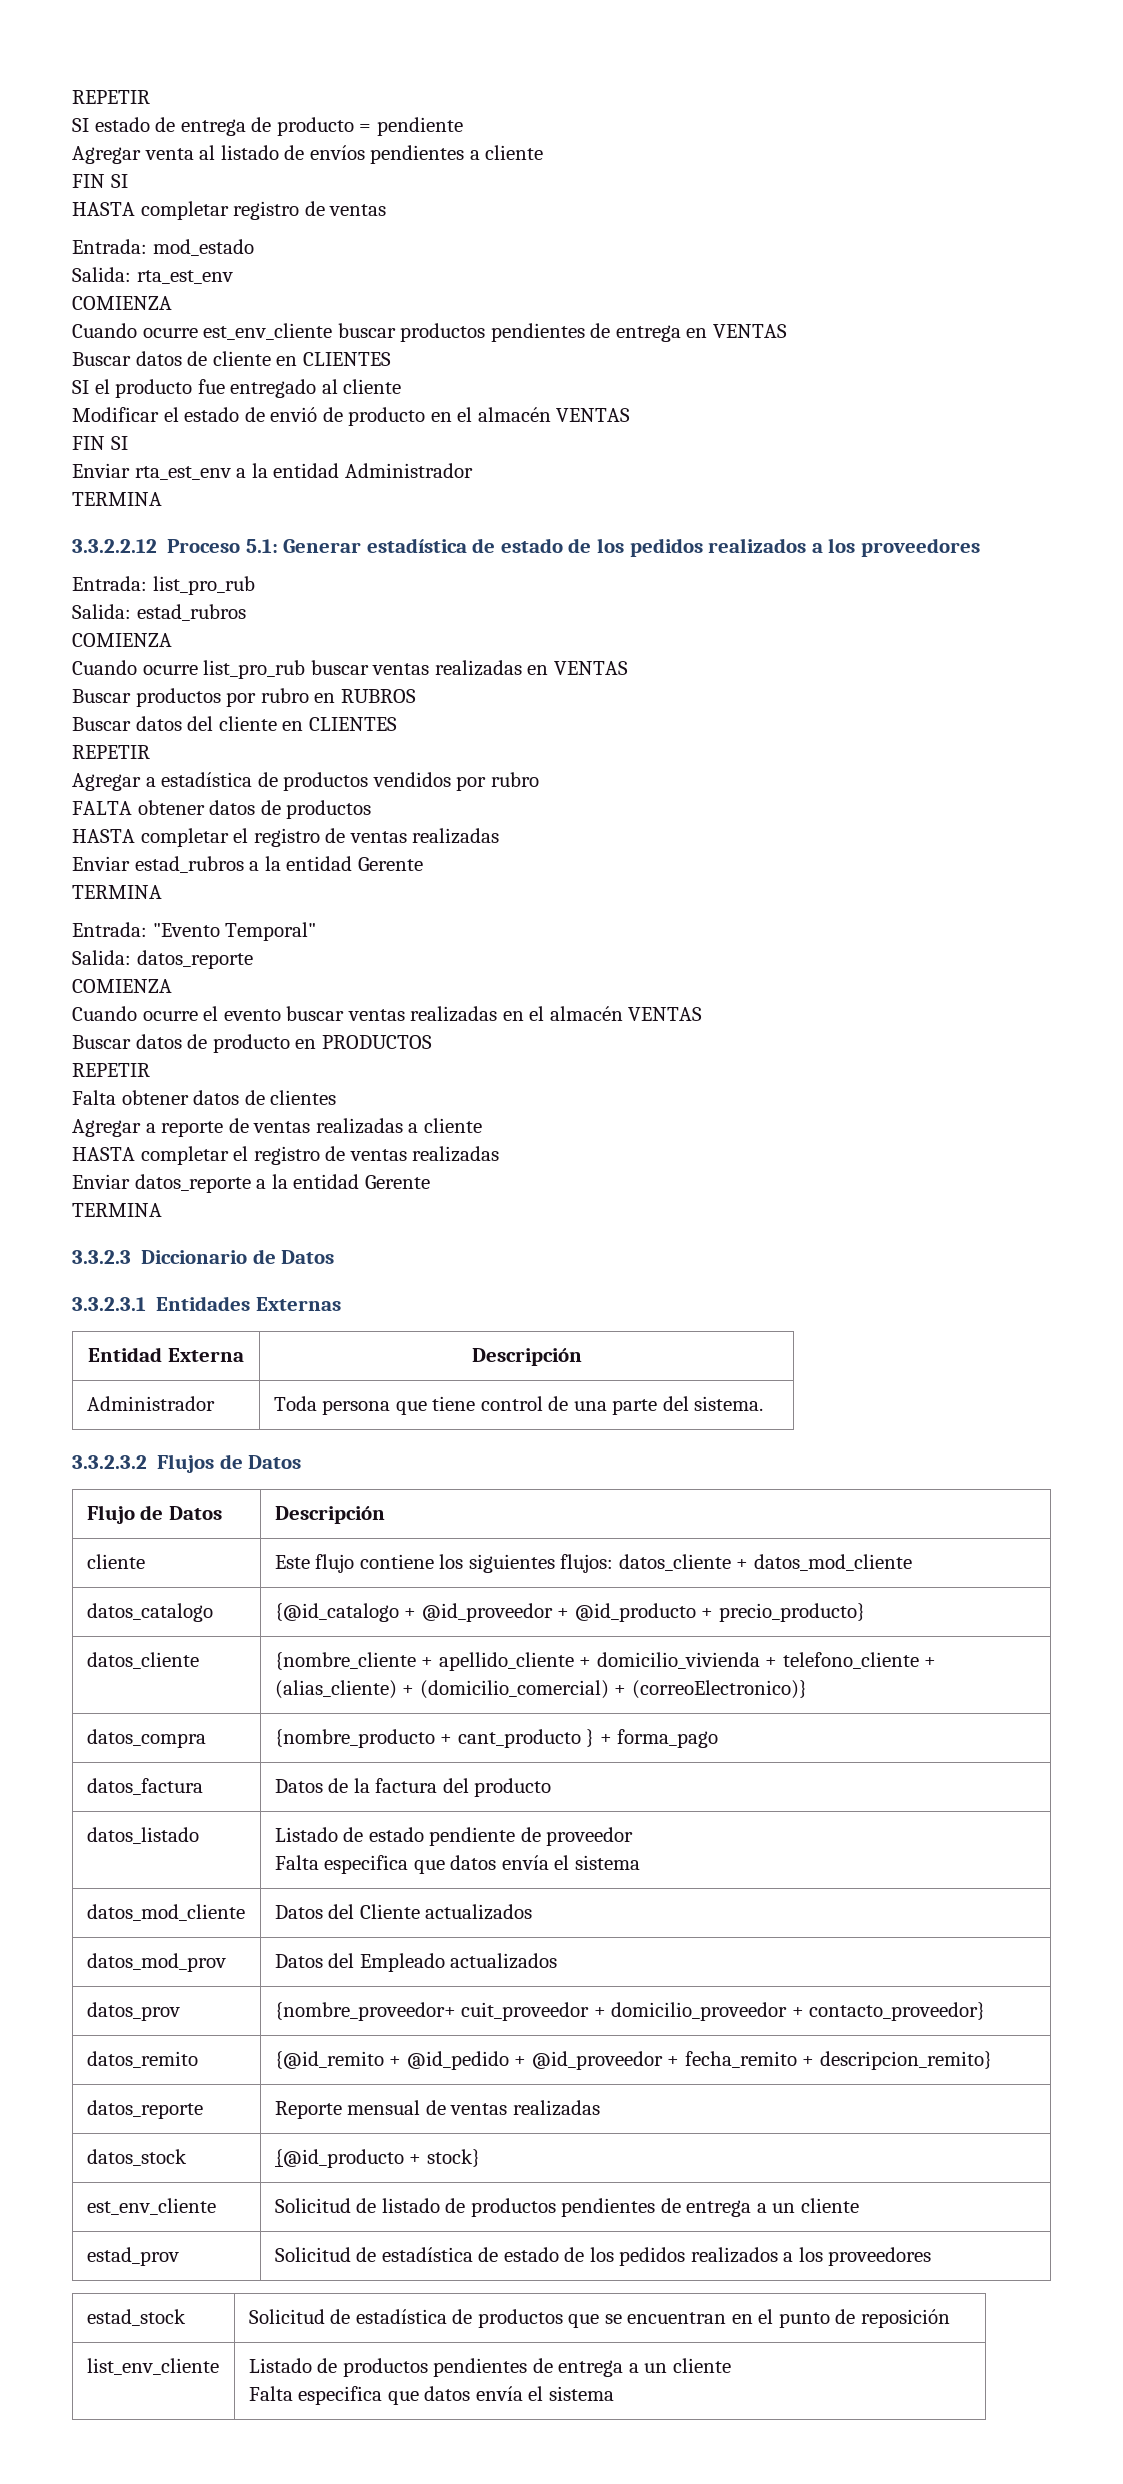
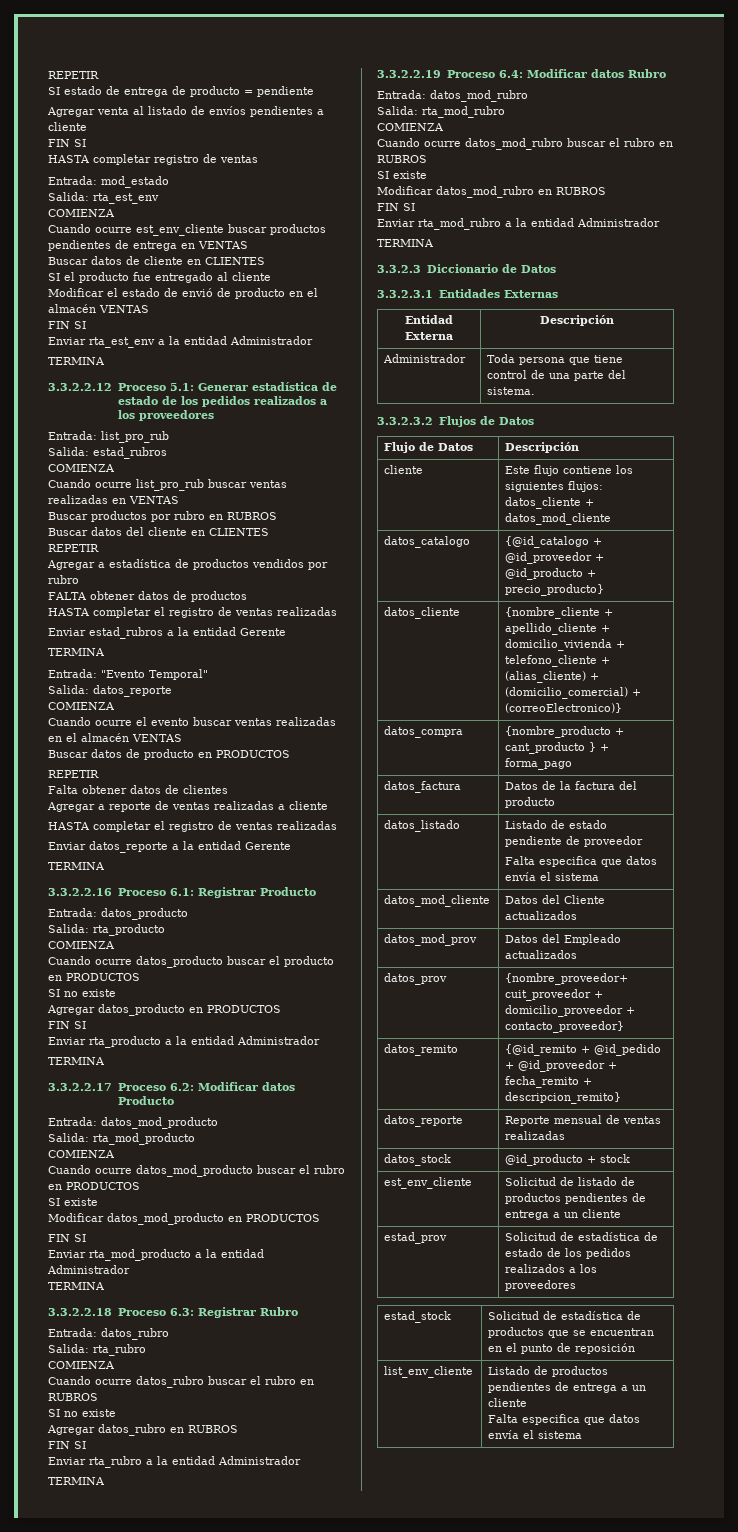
+ 3.3.2.2.16 Proceso 6.1: Registrar Producto
+ Entrada: datos_producto
+ Salida: rta_producto
+ COMIENZA
+ Cuando ocurre datos_producto buscar el producto en PRODUCTOS
+ SI no existe
+ Agregar datos_producto en PRODUCTOS
+ FIN SI
+ Enviar rta_producto a la entidad Administrador
+ TERMINA
+ 3.3.2.2.17 Proceso 6.2: Modificar datos Producto
+ Entrada: datos_mod_producto
+ Salida: rta_mod_producto
+ COMIENZA
+ Cuando ocurre datos_mod_producto buscar el rubro en PRODUCTOS
+ SI existe
+ Modificar datos_mod_producto en PRODUCTOS
+ FIN SI
+ Enviar rta_mod_producto a la entidad Administrador
+ TERMINA
+ 3.3.2.2.18 Proceso 6.3: Registrar Rubro
+ Entrada: datos_rubro
+ Salida: rta_rubro
+ COMIENZA
+ Cuando ocurre datos_rubro buscar el rubro en RUBROS
+ SI no existe
+ Agregar datos_rubro en RUBROS
+ FIN SI
+ Enviar rta_rubro a la entidad Administrador
+ TERMINA
+ 3.3.2.2.19 Proceso 6.4: Modificar datos Rubro
+ Entrada: datos_mod_rubro
+ Salida: rta_mod_rubro
+ COMIENZA
+ Cuando ocurre datos_mod_rubro buscar el rubro en RUBROS
+ SI existe
+ Modificar datos_mod_rubro en RUBROS
+ FIN SI
+ Enviar rta_mod_rubro a la entidad Administrador
+ TERMINA
- datos_stock | {@id_producto + stock}
+ datos_stock | @id_producto + stock

